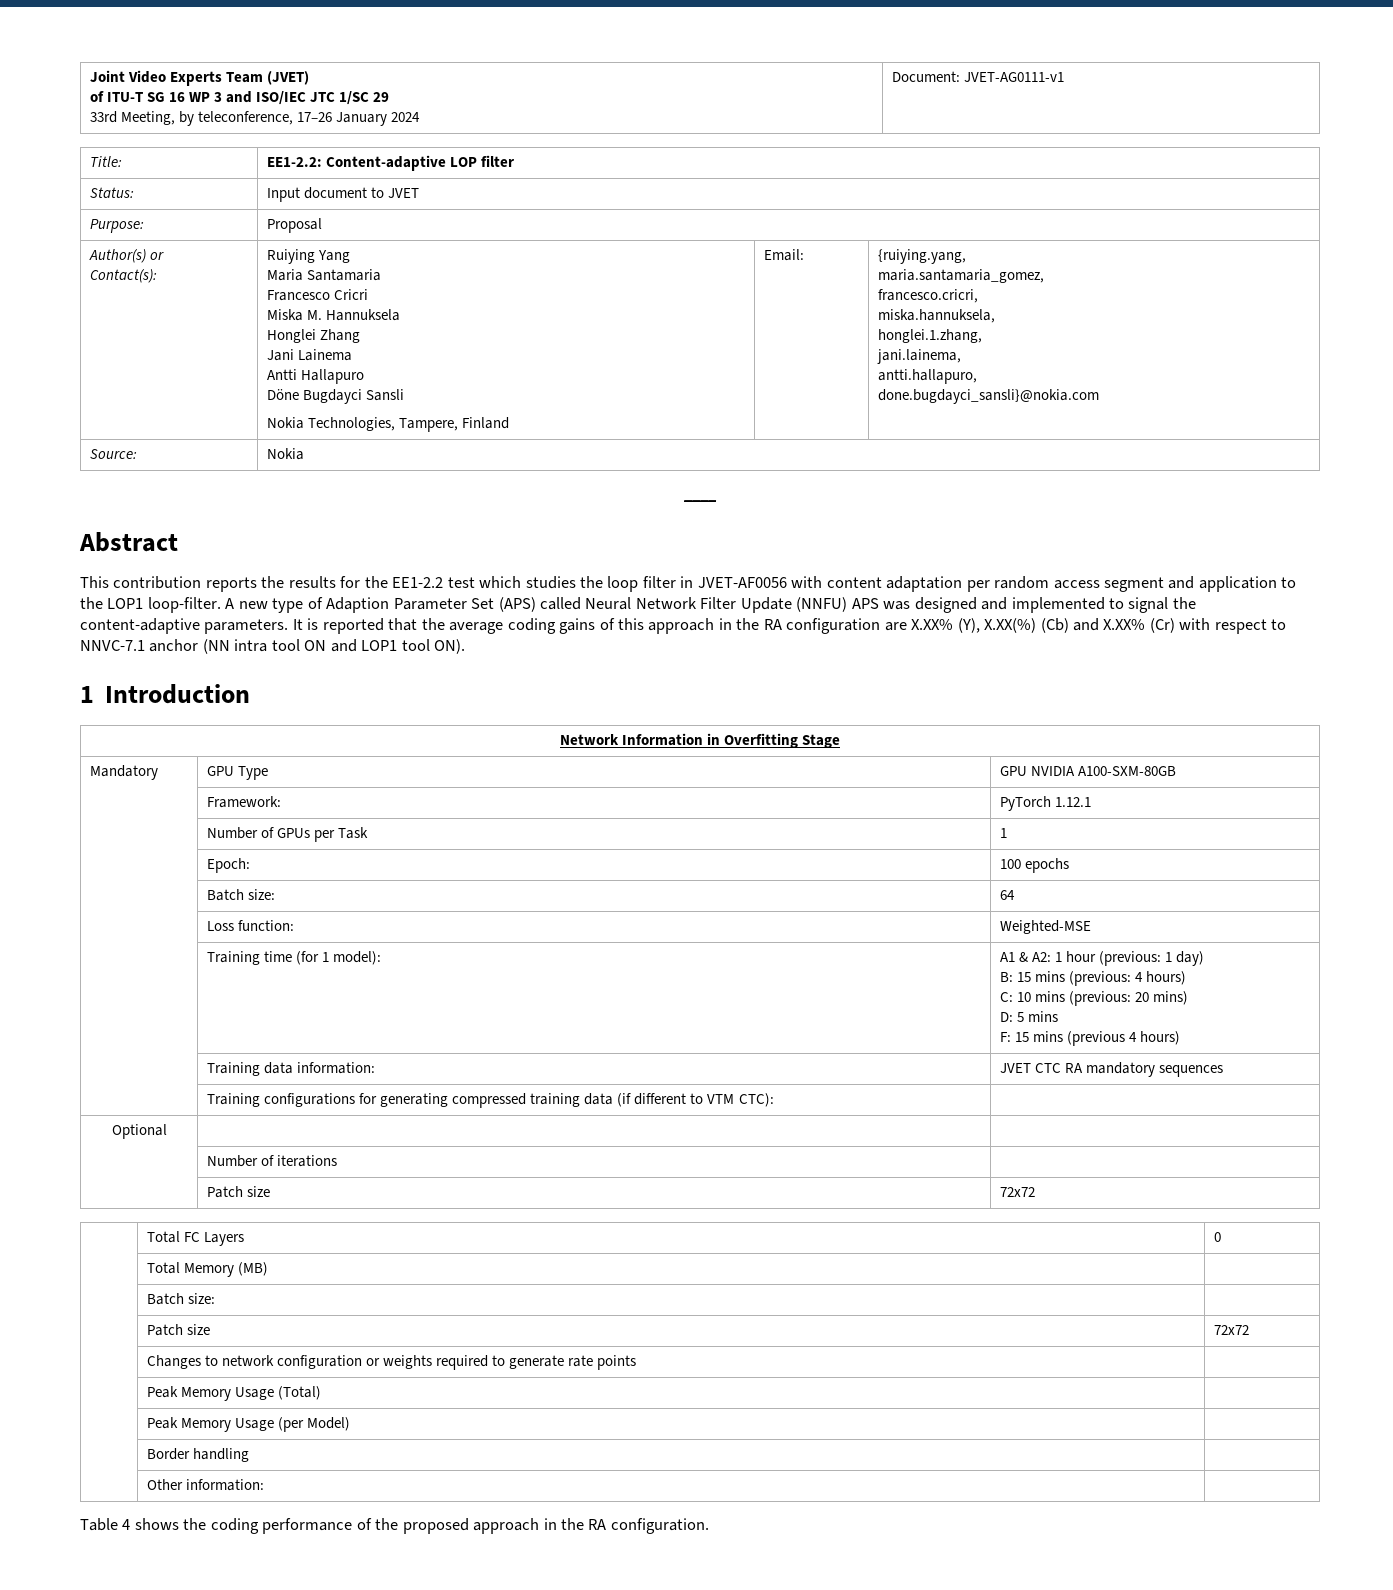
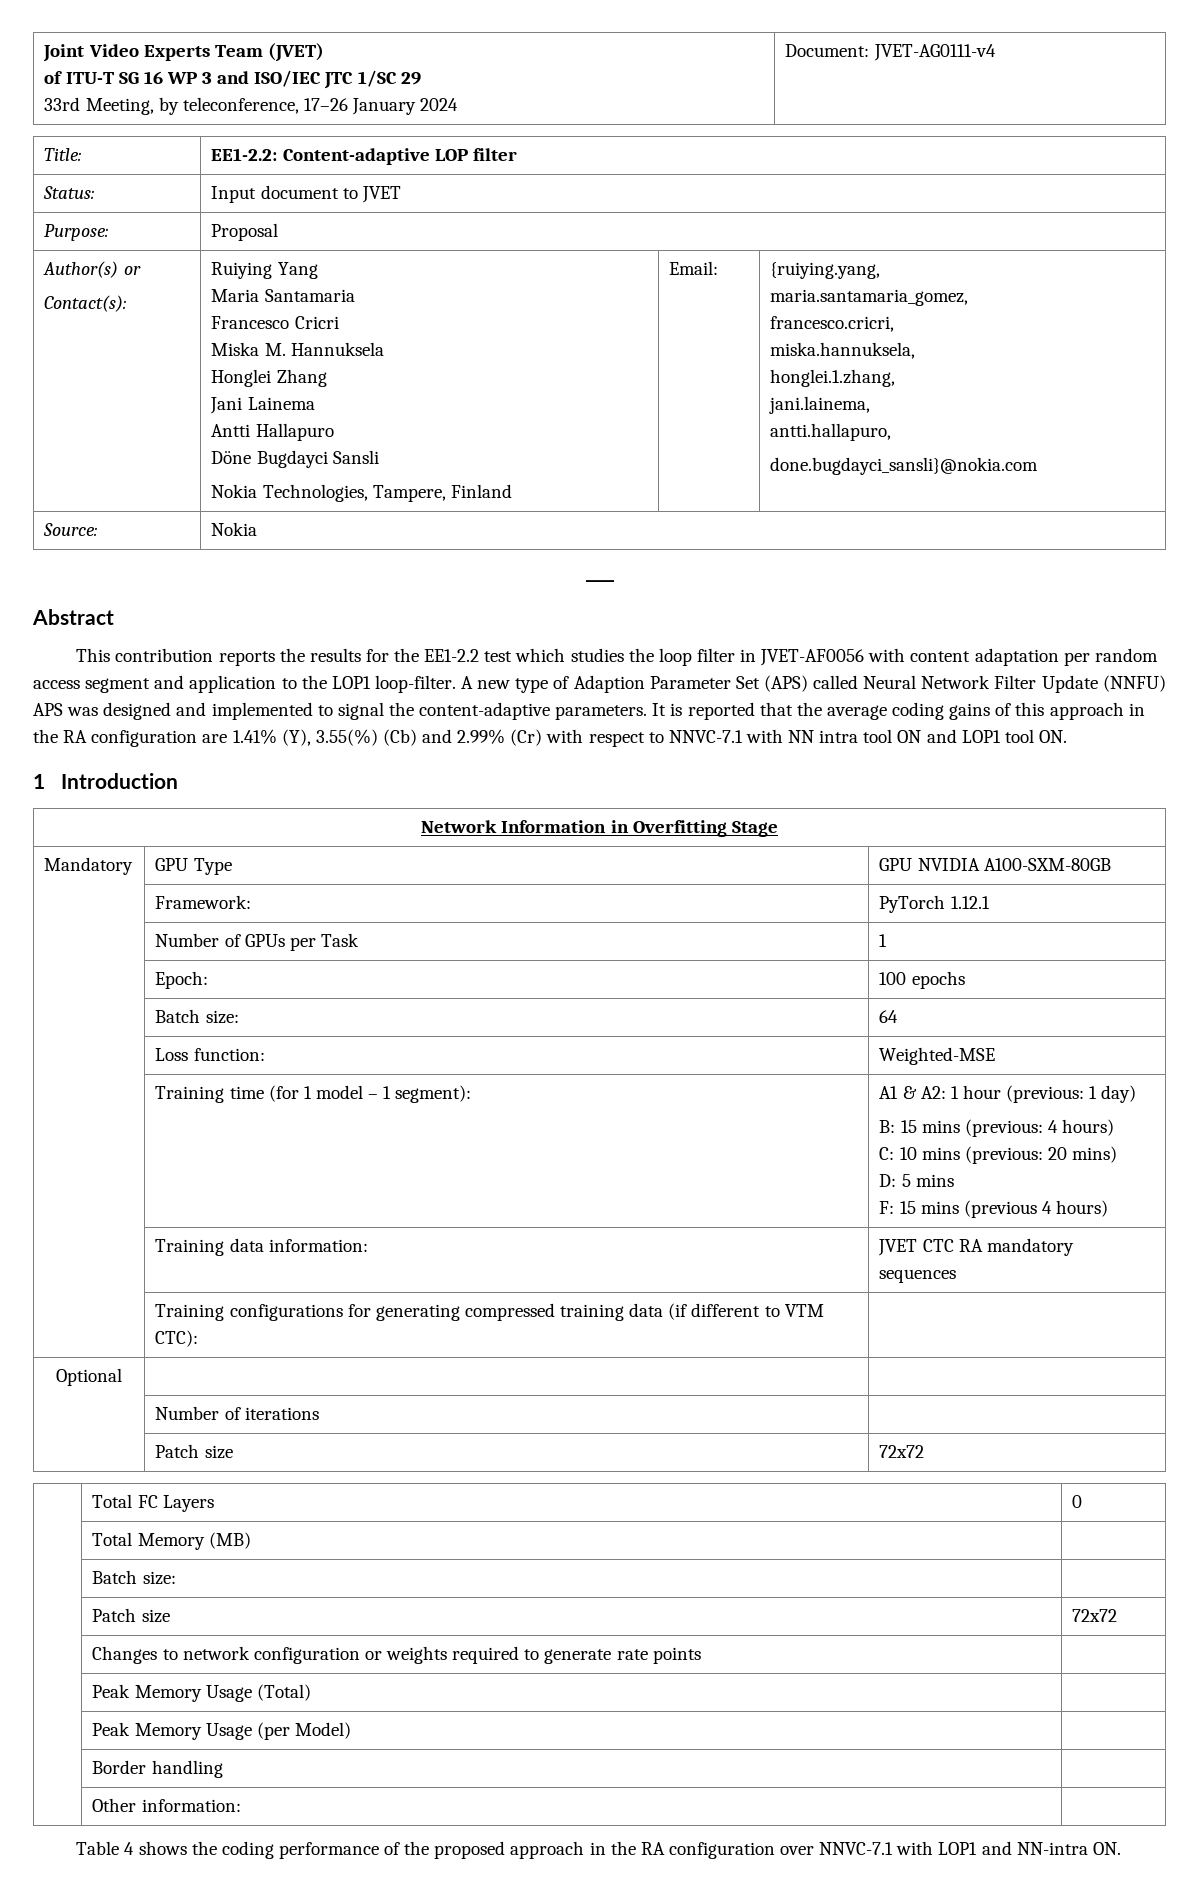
  Joint Video Experts Team (JVET)
  of ITU-T SG 16 WP 3 and ISO/IEC JTC 1/SC 29
- 33rd Meeting, by teleconference, 17–26 January 2024 | Document: JVET-AG0111-v1
+ 33rd Meeting, by teleconference, 17–26 January 2024 | Document: JVET-AG0111-v4
- It is reported that the average coding gains of this approach in the RA configuration are X.XX% (Y), X.XX(%) (Cb) and X.XX% (Cr) with respect to NNVC-7.1 anchor (NN intra tool ON and LOP1 tool ON).
+ It is reported that the average coding gains of this approach in the RA configuration are 1.41% (Y), 3.55(%) (Cb) and 2.99% (Cr) with respect to NNVC-7.1 with NN intra tool ON and LOP1 tool ON.
- | Training time (for 1 model): | A1 & A2: 1 hour (previous: 1 day)
+ | Training time (for 1 model – 1 segment): | A1 & A2: 1 hour (previous: 1 day)
- Table 4 shows the coding performance of the proposed approach in the RA configuration.
+ Table 4 shows the coding performance of the proposed approach in the RA configuration over NNVC-7.1 with LOP1 and NN-intra ON.

